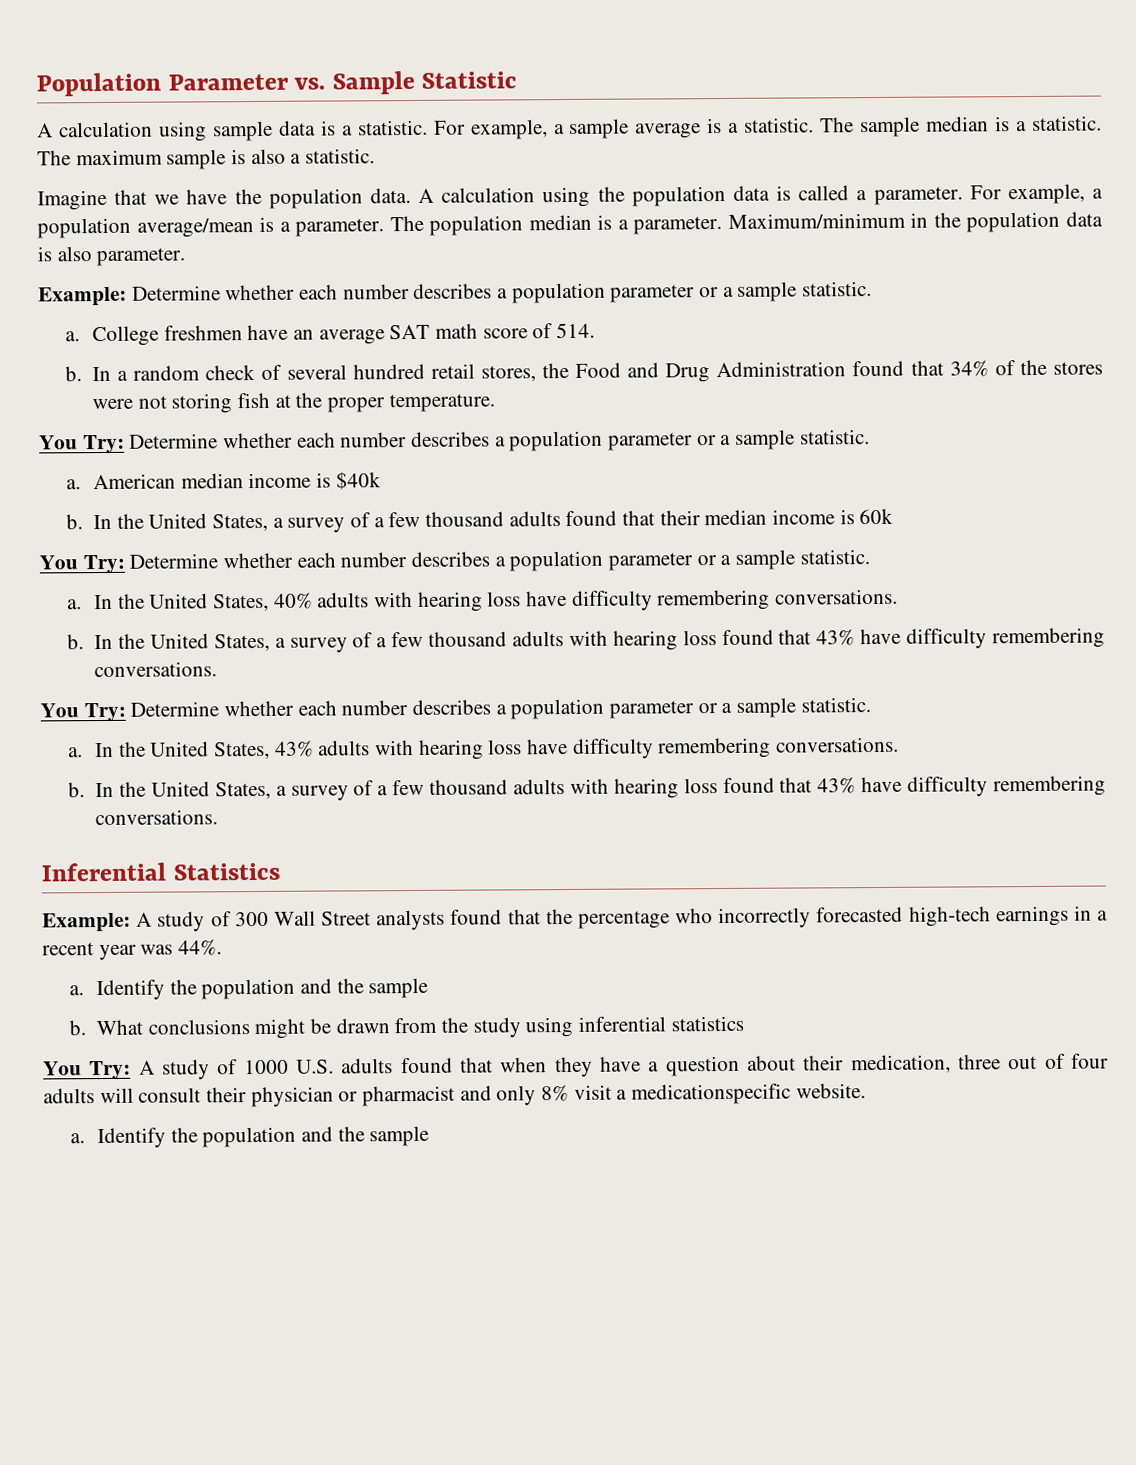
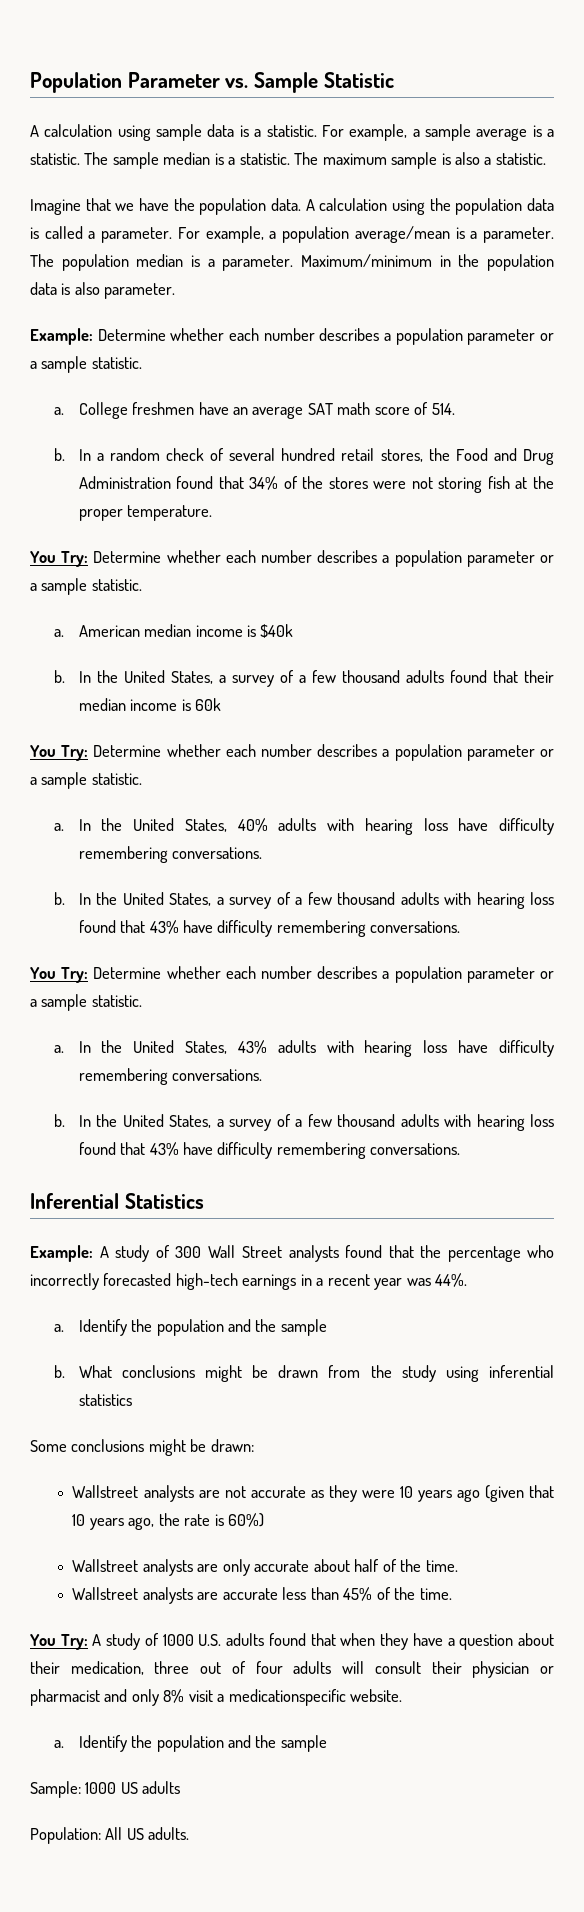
+ Some conclusions might be drawn:
+ Wallstreet analysts are not accurate as they were 10 years ago (given that 10 years ago, the rate is 60%)
+ Wallstreet analysts are only accurate about half of the time.
+ Wallstreet analysts are accurate less than 45% of the time.
+ Sample: 1000 US adults
+ Population: All US adults.

